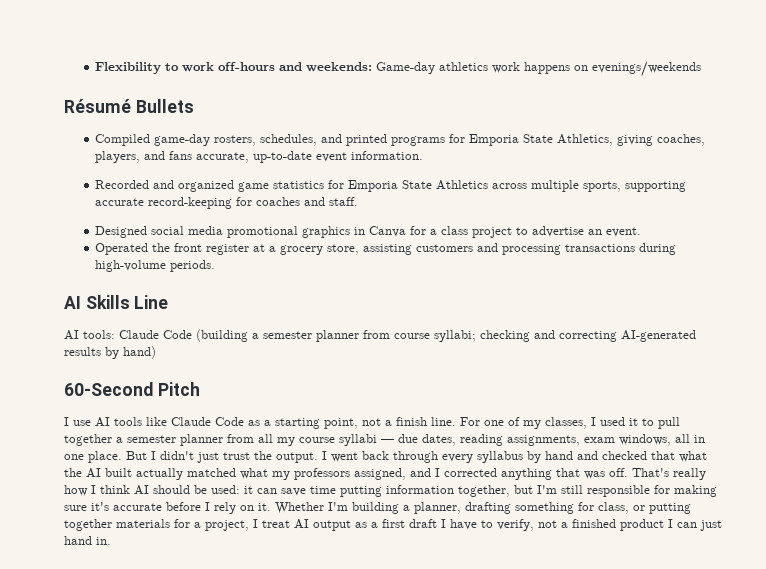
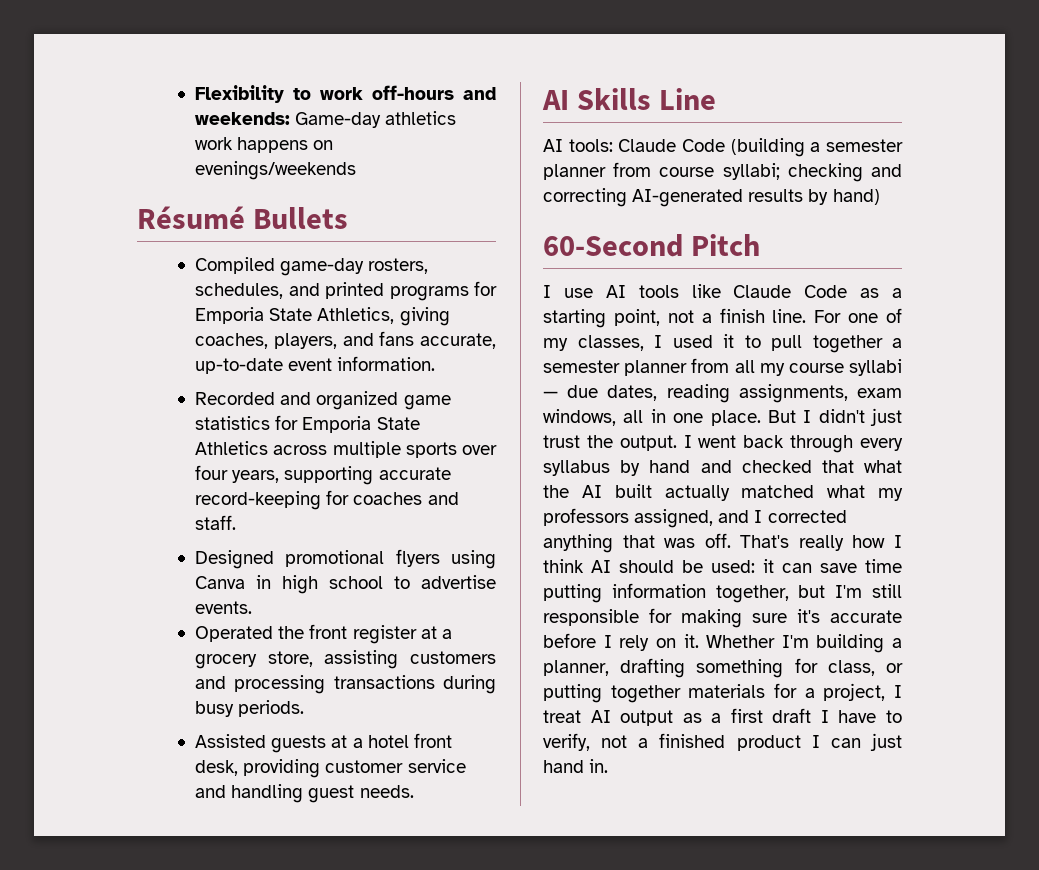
- Recorded and organized game statistics for Emporia State Athletics across multiple sports, supporting accurate record-keeping for coaches and staff.
+ Recorded and organized game statistics for Emporia State Athletics across multiple sports over four years, supporting accurate record-keeping for coaches and staff.
- Designed social media promotional graphics in Canva for a class project to advertise an event.
+ Designed promotional flyers using Canva in high school to advertise events.
- Operated the front register at a grocery store, assisting customers and processing transactions during high-volume periods.
+ Operated the front register at a grocery store, assisting customers and processing transactions during busy periods.
+ Assisted guests at a hotel front desk, providing customer service and handling guest needs.

